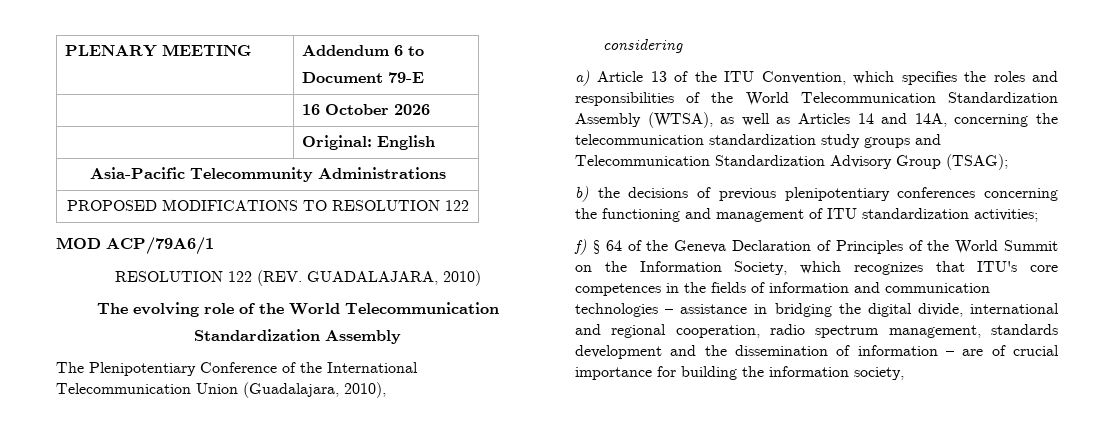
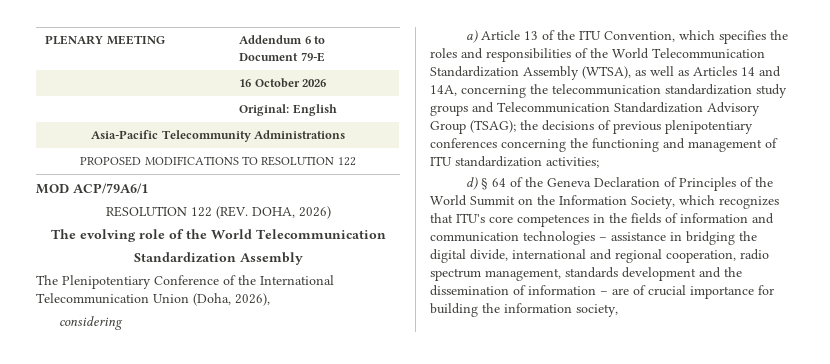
- RESOLUTION 122 (REV. GUADALAJARA, 2010)
+ RESOLUTION 122 (REV. DOHA, 2026)
- The Plenipotentiary Conference of the International Telecommunication Union (Guadalajara, 2010),
+ The Plenipotentiary Conference of the International Telecommunication Union (Doha, 2026),
- a) Article 13 of the ITU Convention, which specifies the roles and responsibilities of the World Telecommunication Standardization Assembly (WTSA), as well as Articles 14 and 14A, concerning the telecommunication standardization study groups and Telecommunication Standardization Advisory Group (TSAG);
- b) the decisions of previous plenipotentiary conferences concerning the functioning and management of ITU standardization activities;
+ a) Article 13 of the ITU Convention, which specifies the roles and responsibilities of the World Telecommunication Standardization Assembly (WTSA), as well as Articles 14 and 14A, concerning the telecommunication standardization study groups and Telecommunication Standardization Advisory Group (TSAG); the decisions of previous plenipotentiary conferences concerning the functioning and management of ITU standardization activities;
- f) § 64 of the Geneva Declaration of Principles of the World Summit on the Information Society, which recognizes that ITU's core competences in the fields of information and communication technologies – assistance in bridging the digital divide, international and regional cooperation, radio spectrum management, standards development and the dissemination of information – are of crucial importance for building the information society,
+ d) § 64 of the Geneva Declaration of Principles of the World Summit on the Information Society, which recognizes that ITU's core competences in the fields of information and communication technologies – assistance in bridging the digital divide, international and regional cooperation, radio spectrum management, standards development and the dissemination of information – are of crucial importance for building the information society,

